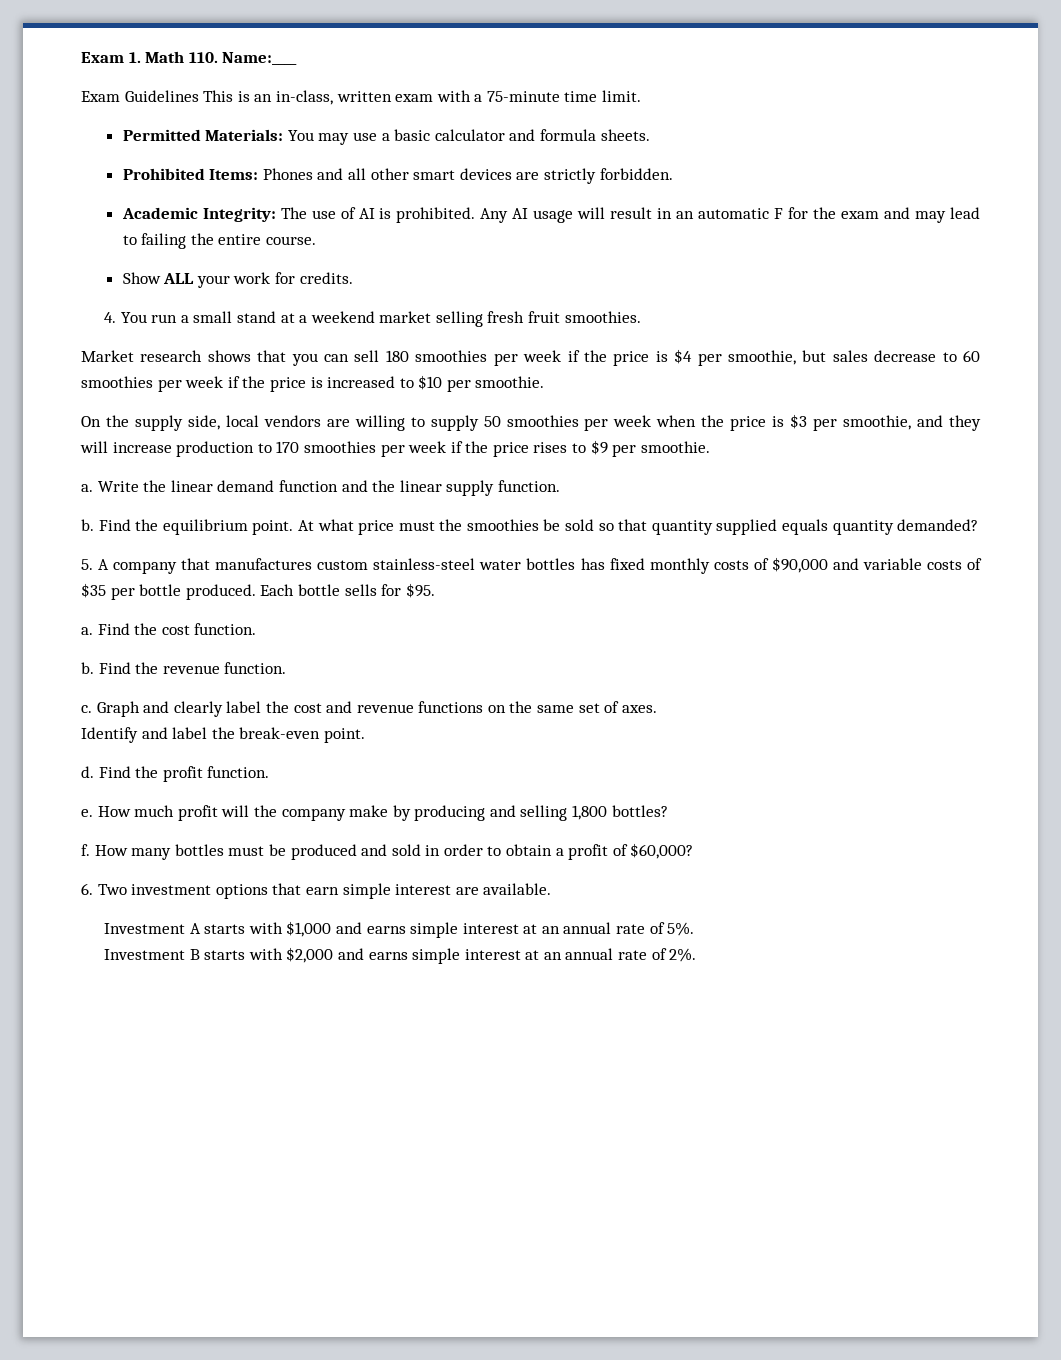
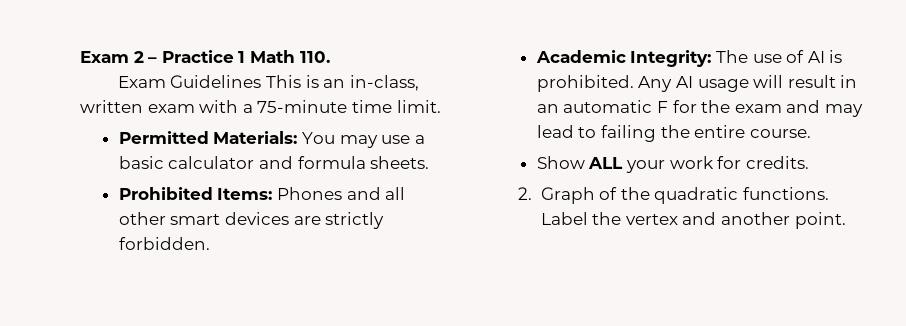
- Exam 1. Math 110. Name:____
+ Exam 2 – Practice 1 Math 110.
- 4. You run a small stand at a weekend market selling fresh fruit smoothies.
- Market research shows that you can sell 180 smoothies per week if the price is $4 per smoothie, but sales decrease to 60 smoothies per week if the price is increased to $10 per smoothie.
- On the supply side, local vendors are willing to supply 50 smoothies per week when the price is $3 per smoothie, and they will increase production to 170 smoothies per week if the price rises to $9 per smoothie.
- a. Write the linear demand function and the linear supply function.
- b. Find the equilibrium point. At what price must the smoothies be sold so that quantity supplied equals quantity demanded?
- 5. A company that manufactures custom stainless-steel water bottles has fixed monthly costs of $90,000 and variable costs of $35 per bottle produced. Each bottle sells for $95.
- a. Find the cost function.
- b. Find the revenue function.
- c. Graph and clearly label the cost and revenue functions on the same set of axes.
- Identify and label the break-even point.
- d. Find the profit function.
- e. How much profit will the company make by producing and selling 1,800 bottles?
- f. How many bottles must be produced and sold in order to obtain a profit of $60,000?
- 6. Two investment options that earn simple interest are available.
- Investment A starts with $1,000 and earns simple interest at an annual rate of 5%.
- Investment B starts with $2,000 and earns simple interest at an annual rate of 2%.
+ 2. Graph of the quadratic functions. Label the vertex and another point.

